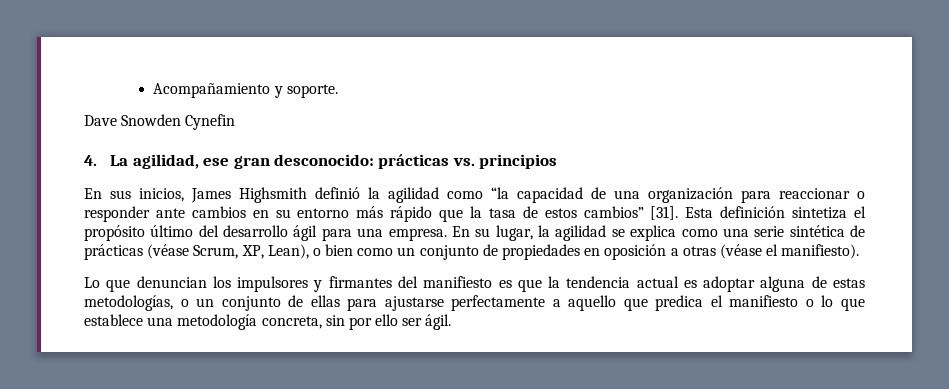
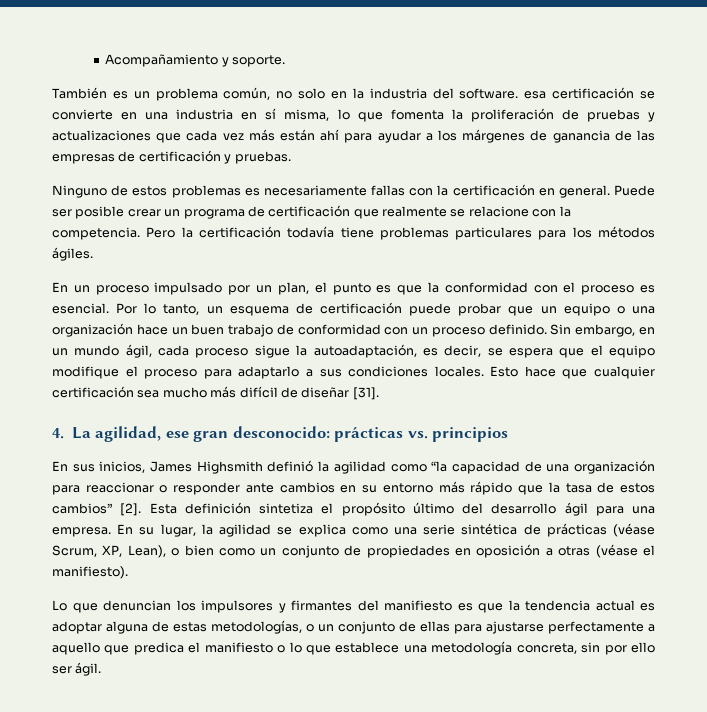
- Dave Snowden Cynefin
+ También es un problema común, no solo en la industria del software. esa certificación se convierte en una industria en sí misma, lo que fomenta la proliferación de pruebas y actualizaciones que cada vez más están ahí para ayudar a los márgenes de ganancia de las empresas de certificación y pruebas.
+ Ninguno de estos problemas es necesariamente fallas con la certificación en general. Puede ser posible crear un programa de certificación que realmente se relacione con la competencia. Pero la certificación todavía tiene problemas particulares para los métodos ágiles.
+ En un proceso impulsado por un plan, el punto es que la conformidad con el proceso es esencial. Por lo tanto, un esquema de certificación puede probar que un equipo o una organización hace un buen trabajo de conformidad con un proceso definido. Sin embargo, en un mundo ágil, cada proceso sigue la autoadaptación, es decir, se espera que el equipo modifique el proceso para adaptarlo a sus condiciones locales. Esto hace que cualquier certificación sea mucho más difícil de diseñar [31].
- En sus inicios, James Highsmith definió la agilidad como “la capacidad de una organización para reaccionar o responder ante cambios en su entorno más rápido que la tasa de estos cambios” [31].
+ En sus inicios, James Highsmith definió la agilidad como “la capacidad de una organización para reaccionar o responder ante cambios en su entorno más rápido que la tasa de estos cambios” [2].

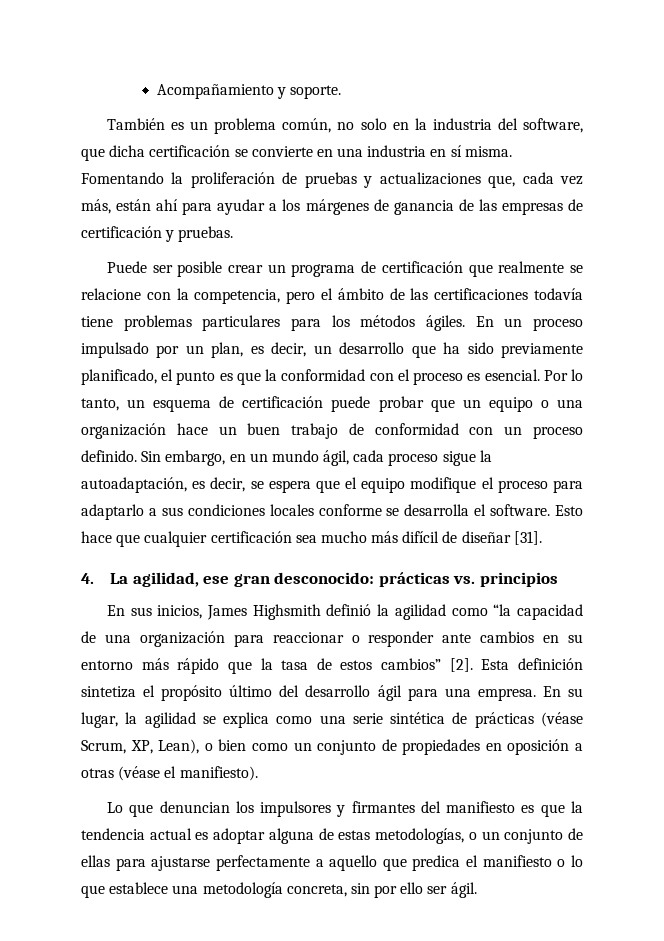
- También es un problema común, no solo en la industria del software. esa certificación se convierte en una industria en sí misma, lo que fomenta la proliferación de pruebas y actualizaciones que cada vez más están ahí para ayudar a los márgenes de ganancia de las empresas de certificación y pruebas.
+ También es un problema común, no solo en la industria del software, que dicha certificación se convierte en una industria en sí misma. Fomentando la proliferación de pruebas y actualizaciones que, cada vez más, están ahí para ayudar a los márgenes de ganancia de las empresas de certificación y pruebas.
- Ninguno de estos problemas es necesariamente fallas con la certificación en general. Puede ser posible crear un programa de certificación que realmente se relacione con la competencia. Pero la certificación todavía tiene problemas particulares para los métodos ágiles.
- En un proceso impulsado por un plan, el punto es que la conformidad con el proceso es esencial.
+ Puede ser posible crear un programa de certificación que realmente se relacione con la competencia, pero el ámbito de las certificaciones todavía tiene problemas particulares para los métodos ágiles. En un proceso impulsado por un plan, es decir, un desarrollo que ha sido previamente planificado, el punto es que la conformidad con el proceso es esencial.
- Sin embargo, en un mundo ágil, cada proceso sigue la autoadaptación, es decir, se espera que el equipo modifique el proceso para adaptarlo a sus condiciones locales.
+ Sin embargo, en un mundo ágil, cada proceso sigue la autoadaptación, es decir, se espera que el equipo modifique el proceso para adaptarlo a sus condiciones locales conforme se desarrolla el software.

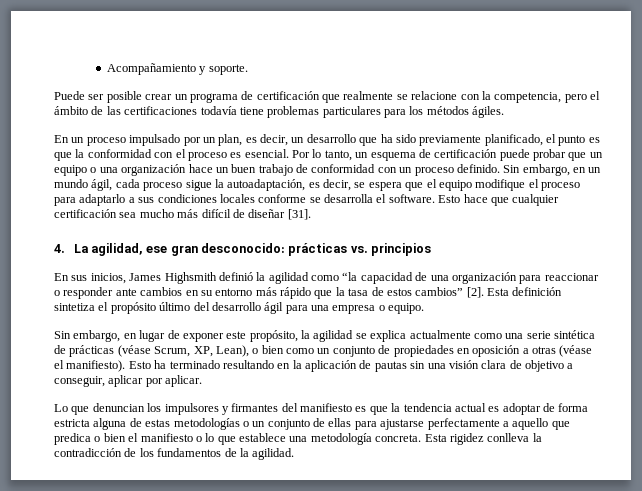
- También es un problema común, no solo en la industria del software, que dicha certificación se convierte en una industria en sí misma. Fomentando la proliferación de pruebas y actualizaciones que, cada vez más, están ahí para ayudar a los márgenes de ganancia de las empresas de certificación y pruebas.
- Puede ser posible crear un programa de certificación que realmente se relacione con la competencia, pero el ámbito de las certificaciones todavía tiene problemas particulares para los métodos ágiles. En un proceso impulsado por un plan, es decir, un desarrollo que ha sido previamente planificado, el punto es que la conformidad con el proceso es esencial.
+ Puede ser posible crear un programa de certificación que realmente se relacione con la competencia, pero el ámbito de las certificaciones todavía tiene problemas particulares para los métodos ágiles.
+ En un proceso impulsado por un plan, es decir, un desarrollo que ha sido previamente planificado, el punto es que la conformidad con el proceso es esencial.
- Esta definición sintetiza el propósito último del desarrollo ágil para una empresa. En su lugar, la agilidad se explica como una serie sintética de prácticas (véase Scrum, XP, Lean), o bien como un conjunto de propiedades en oposición a otras (véase el manifiesto).
+ Esta definición sintetiza el propósito último del desarrollo ágil para una empresa o equipo.
+ Sin embargo, en lugar de exponer este propósito, la agilidad se explica actualmente como una serie sintética de prácticas (véase Scrum, XP, Lean), o bien como un conjunto de propiedades en oposición a otras (véase el manifiesto). Esto ha terminado resultando en la aplicación de pautas sin una visión clara de objetivo a conseguir, aplicar por aplicar.
- Lo que denuncian los impulsores y firmantes del manifiesto es que la tendencia actual es adoptar alguna de estas metodologías, o un conjunto de ellas para ajustarse perfectamente a aquello que predica el manifiesto o lo que establece una metodología concreta, sin por ello ser ágil.
+ Lo que denuncian los impulsores y firmantes del manifiesto es que la tendencia actual es adoptar de forma estricta alguna de estas metodologías o un conjunto de ellas para ajustarse perfectamente a aquello que predica o bien el manifiesto o lo que establece una metodología concreta. Esta rigidez conlleva la contradicción de los fundamentos de la agilidad.

